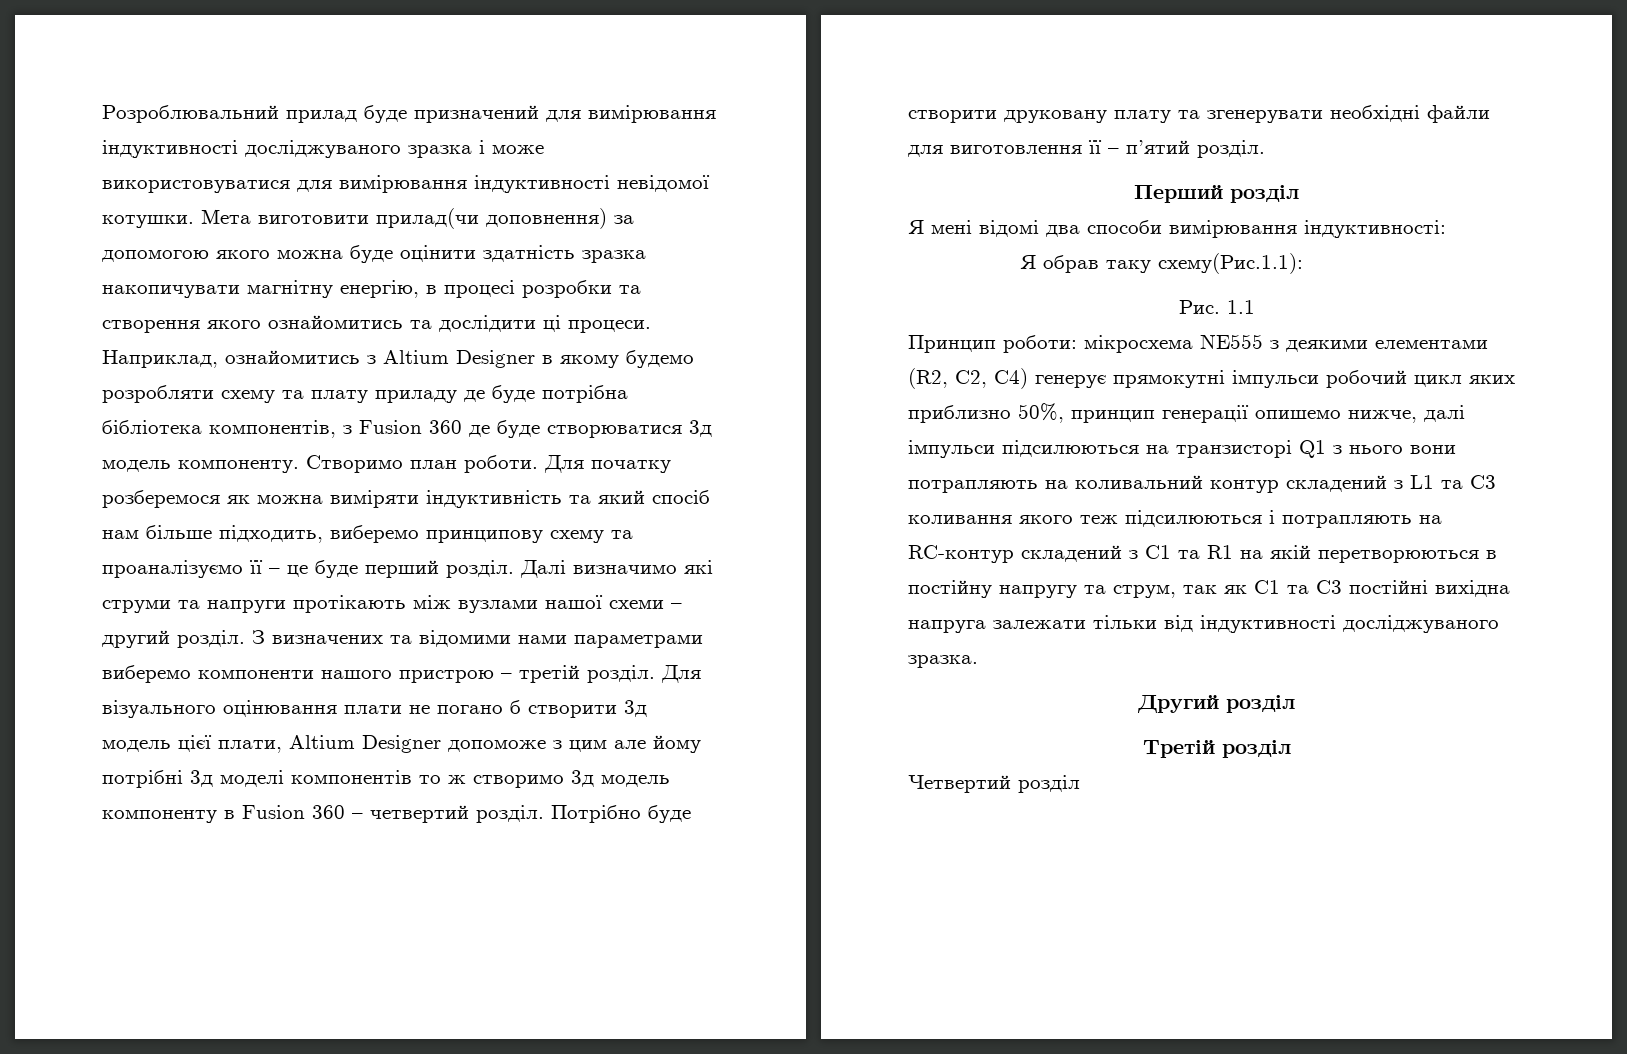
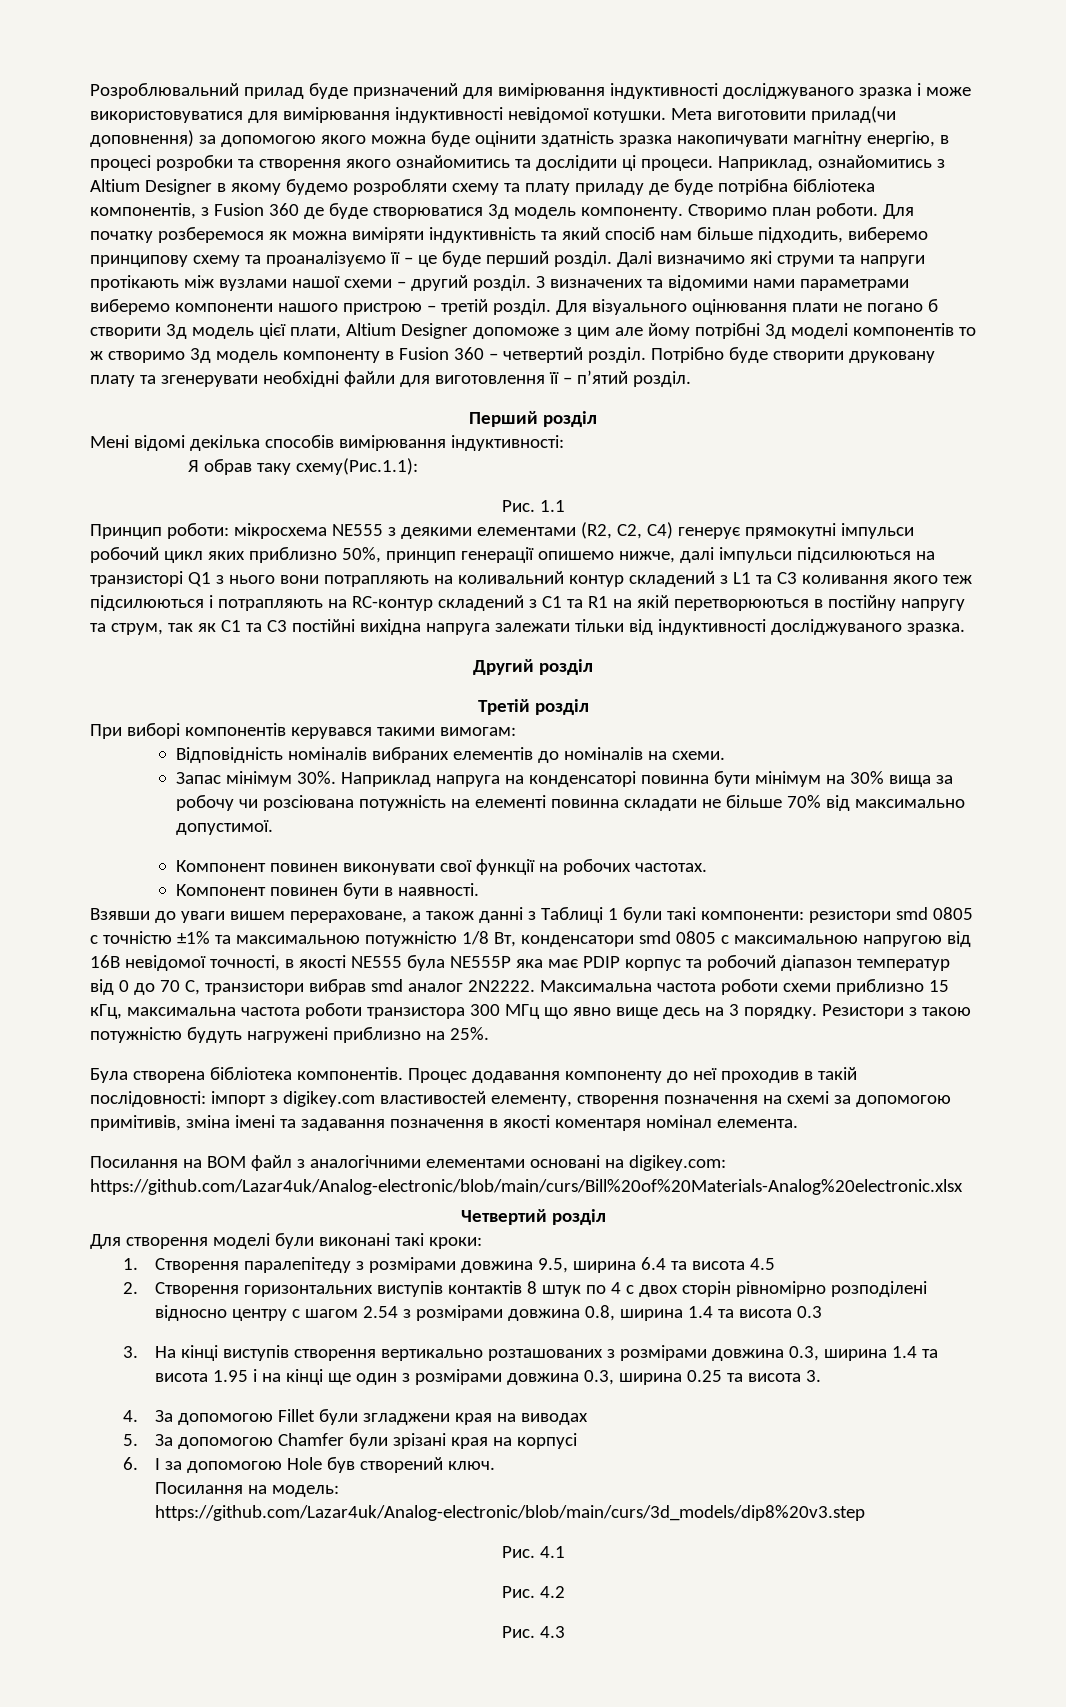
- Я мені відомі два способи вимірювання індуктивності:
+ Мені відомі декілька способів вимірювання індуктивності:
+ При виборі компонентів керувався такими вимогам:
+ Відповідність номіналів вибраних елементів до номіналів на схеми.
+ Запас мінімум 30%. Наприклад напруга на конденсаторі повинна бути мінімум на 30% вища за робочу чи розсіювана потужність на елементі повинна складати не більше 70% від максимально допустимої.
+ Компонент повинен виконувати свої функції на робочих частотах.
+ Компонент повинен бути в наявності.
+ Взявши до уваги вишем перераховане, а також данні з Таблиці 1 були такі компоненти: резистори smd 0805 с точністю ±1% та максимальною потужністю 1/8 Вт, конденсатори smd 0805 с максимальною напругою від 16В невідомої точності, в якості NE555 була NE555P яка має PDIP корпус та робочий діапазон температур від 0 до 70 С, транзистори вибрав smd аналог 2N2222. Максимальна частота роботи схеми приблизно 15 кГц, максимальна частота роботи транзистора 300 МГц що явно вище десь на 3 порядку. Резистори з такою потужністю будуть нагружені приблизно на 25%.
+ Була створена бібліотека компонентів. Процес додавання компоненту до неї проходив в такій послідовності: імпорт з digikey.com властивостей елементу, створення позначення на схемі за допомогою примітивів, зміна імені та задавання позначення в якості коментаря номінал елемента.
+ Посилання на BOM файл з аналогічними елементами основані на digikey.com: https://github.com/Lazar4uk/Analog-electronic/blob/main/curs/Bill%20of%20Materials-Analog%20electronic.xlsx
  Четвертий розділ
+ Для створення моделі були виконані такі кроки:
+ 1. Створення паралепітеду з розмірами довжина 9.5, ширина 6.4 та висота 4.5
+ 2. Створення горизонтальних виступів контактів 8 штук по 4 с двох сторін рівномірно розподілені відносно центру с шагом 2.54 з розмірами довжина 0.8, ширина 1.4 та висота 0.3
+ 3. На кінці виступів створення вертикально розташованих з розмірами довжина 0.3, ширина 1.4 та висота 1.95 і на кінці ще один з розмірами довжина 0.3, ширина 0.25 та висота 3.
+ 4. За допомогою Fillet були згладжени края на виводах
+ 5. За допомогою Chamfer були зрізані края на корпусі
+ 6. І за допомогою Hole був створений ключ.
+ Посилання на модель: https://github.com/Lazar4uk/Analog-electronic/blob/main/curs/3d_models/dip8%20v3.step
+ Рис. 4.1
+ Рис. 4.2
+ Рис. 4.3

